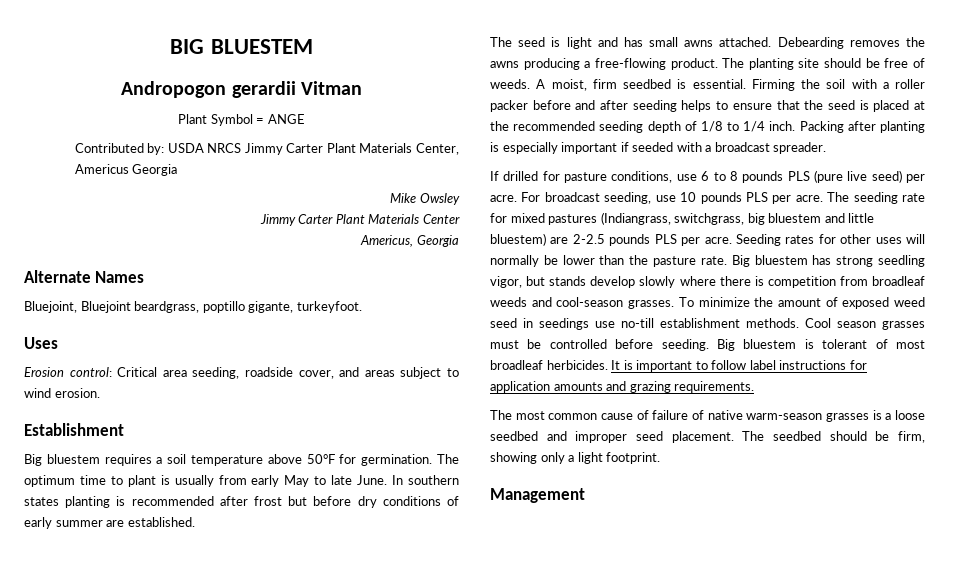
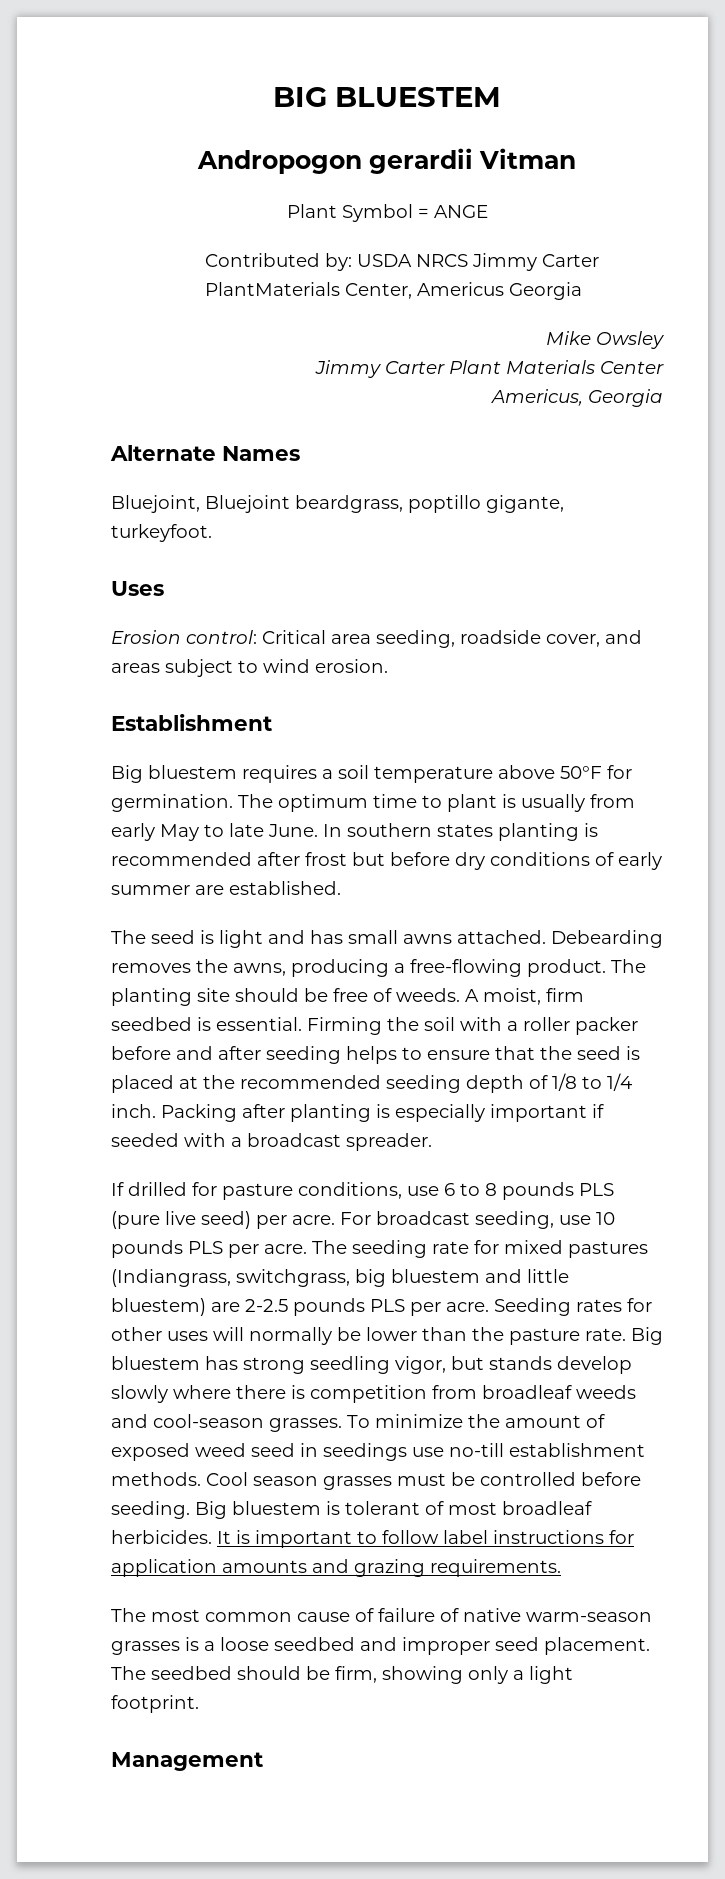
- Contributed by: USDA NRCS Jimmy Carter Plant Materials Center, Americus Georgia
+ Contributed by: USDA NRCS Jimmy Carter PlantMaterials Center, Americus Georgia
- Debearding removes the awns producing a free-flowing product.
+ Debearding removes the awns, producing a free-flowing product.

